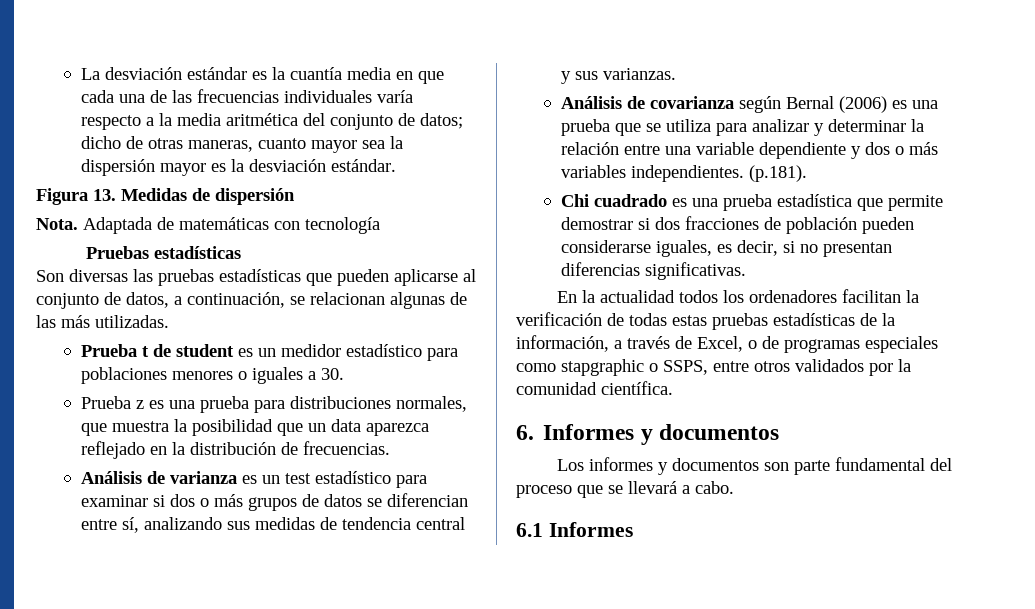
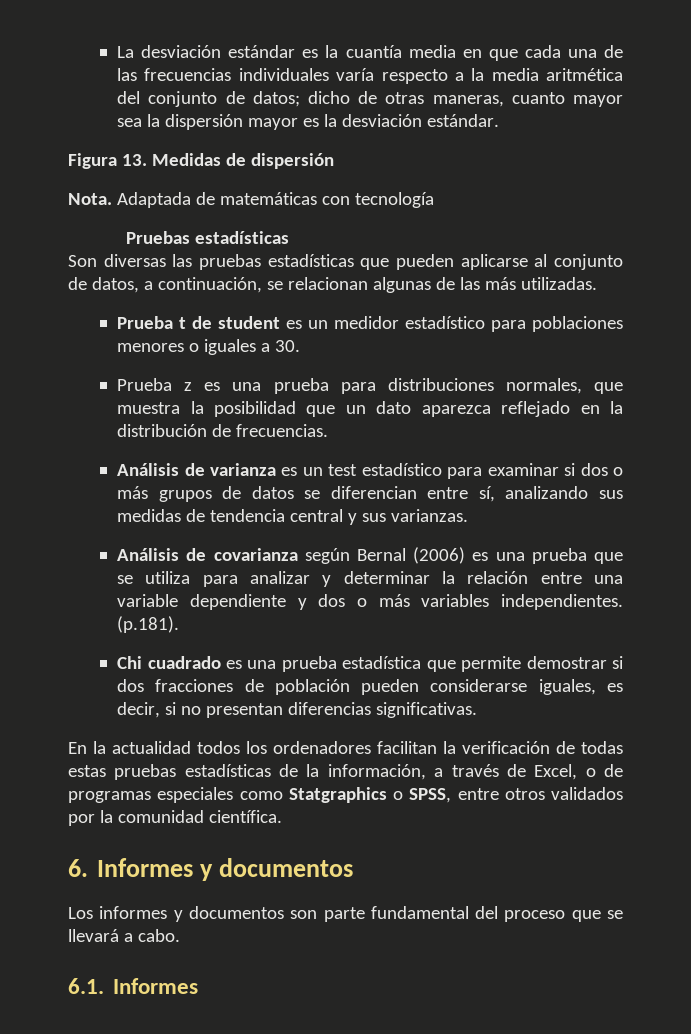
- Prueba z es una prueba para distribuciones normales, que muestra la posibilidad que un data aparezca reflejado en la distribución de frecuencias.
+ Prueba z es una prueba para distribuciones normales, que muestra la posibilidad que un dato aparezca reflejado en la distribución de frecuencias.
- En la actualidad todos los ordenadores facilitan la verificación de todas estas pruebas estadísticas de la información, a través de Excel, o de programas especiales como stapgraphic o SSPS, entre otros validados por la comunidad científica.
+ En la actualidad todos los ordenadores facilitan la verificación de todas estas pruebas estadísticas de la información, a través de Excel, o de programas especiales como Statgraphics o SPSS, entre otros validados por la comunidad científica.
- 6.1 Informes
+ 6.1. Informes

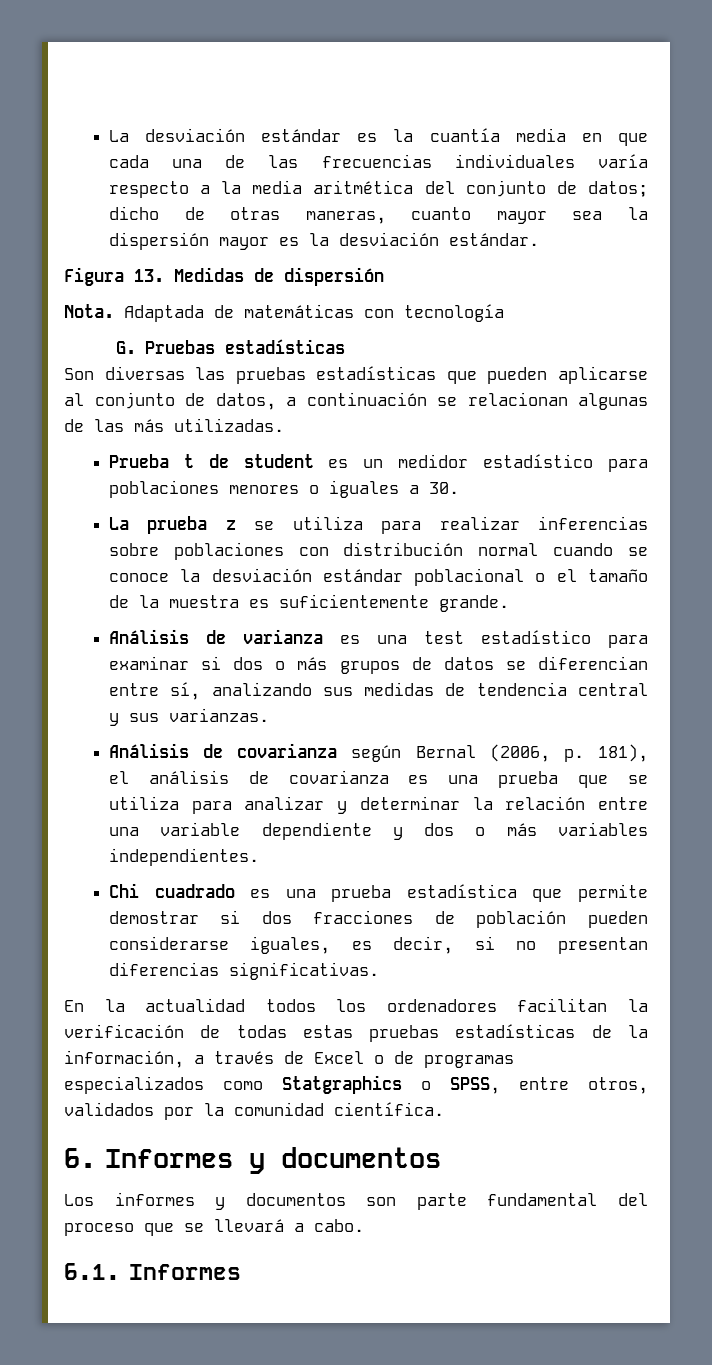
- Pruebas estadísticas
+ G. Pruebas estadísticas
- Son diversas las pruebas estadísticas que pueden aplicarse al conjunto de datos, a continuación, se relacionan algunas de las más utilizadas.
+ Son diversas las pruebas estadísticas que pueden aplicarse al conjunto de datos, a continuación se relacionan algunas de las más utilizadas.
- Prueba z es una prueba para distribuciones normales, que muestra la posibilidad que un dato aparezca reflejado en la distribución de frecuencias.
+ La prueba z se utiliza para realizar inferencias sobre poblaciones con distribución normal cuando se conoce la desviación estándar poblacional o el tamaño de la muestra es suficientemente grande.
- Análisis de varianza es un test estadístico para examinar si dos o más grupos de datos se diferencian entre sí, analizando sus medidas de tendencia central y sus varianzas.
+ Análisis de varianza es una test estadístico para examinar si dos o más grupos de datos se diferencian entre sí, analizando sus medidas de tendencia central y sus varianzas.
- Análisis de covarianza según Bernal (2006) es una prueba que se utiliza para analizar y determinar la relación entre una variable dependiente y dos o más variables independientes. (p.181).
+ Análisis de covarianza según Bernal (2006, p. 181), el análisis de covarianza es una prueba que se utiliza para analizar y determinar la relación entre una variable dependiente y dos o más variables independientes.
- En la actualidad todos los ordenadores facilitan la verificación de todas estas pruebas estadísticas de la información, a través de Excel, o de programas especiales como Statgraphics o SPSS, entre otros validados por la comunidad científica.
+ En la actualidad todos los ordenadores facilitan la verificación de todas estas pruebas estadísticas de la información, a través de Excel o de programas especializados como Statgraphics o SPSS, entre otros, validados por la comunidad científica.

